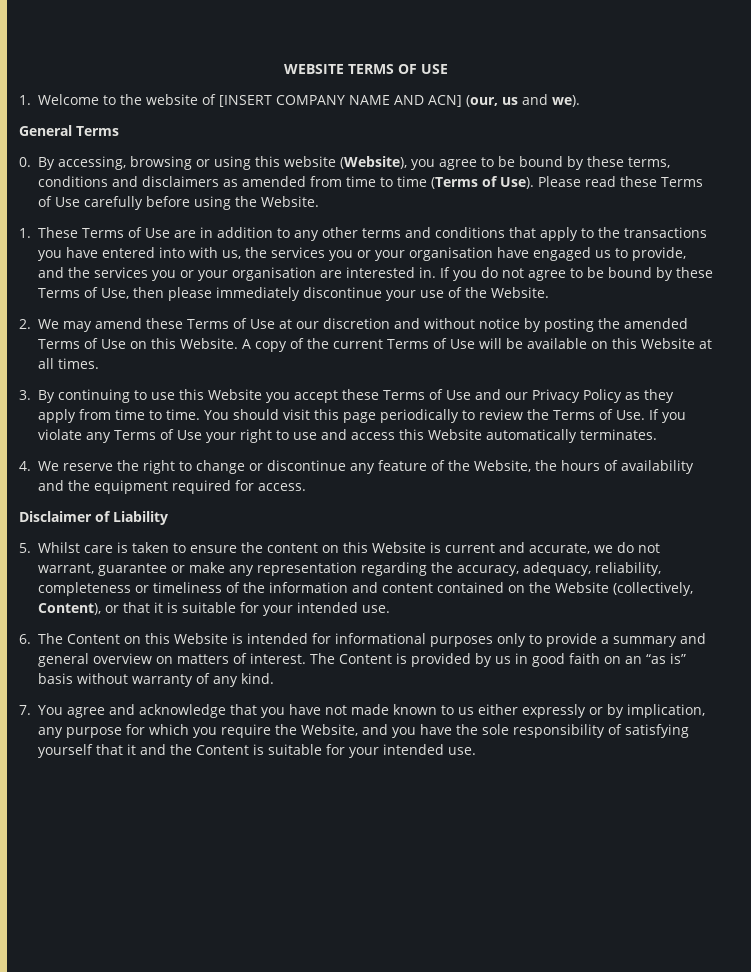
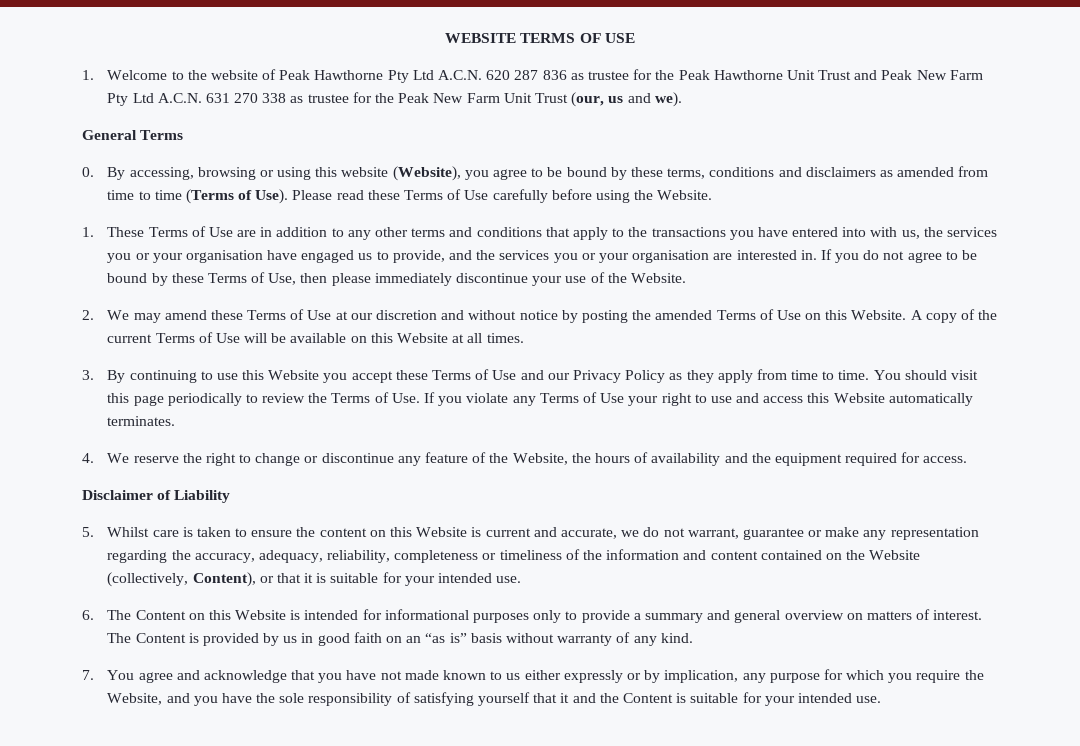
- 1. Welcome to the website of [INSERT COMPANY NAME AND ACN] (our, us and we).
+ 1. Welcome to the website of Peak Hawthorne Pty Ltd A.C.N. 620 287 836 as trustee for the Peak Hawthorne Unit Trust and Peak New Farm Pty Ltd A.C.N. 631 270 338 as trustee for the Peak New Farm Unit Trust (our, us and we).

